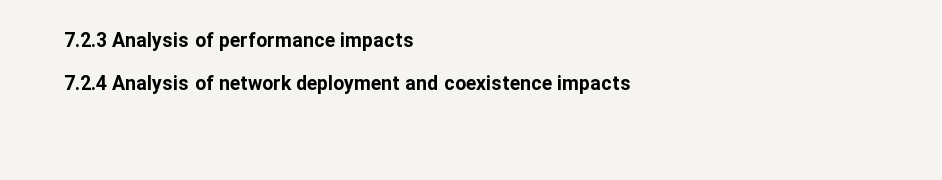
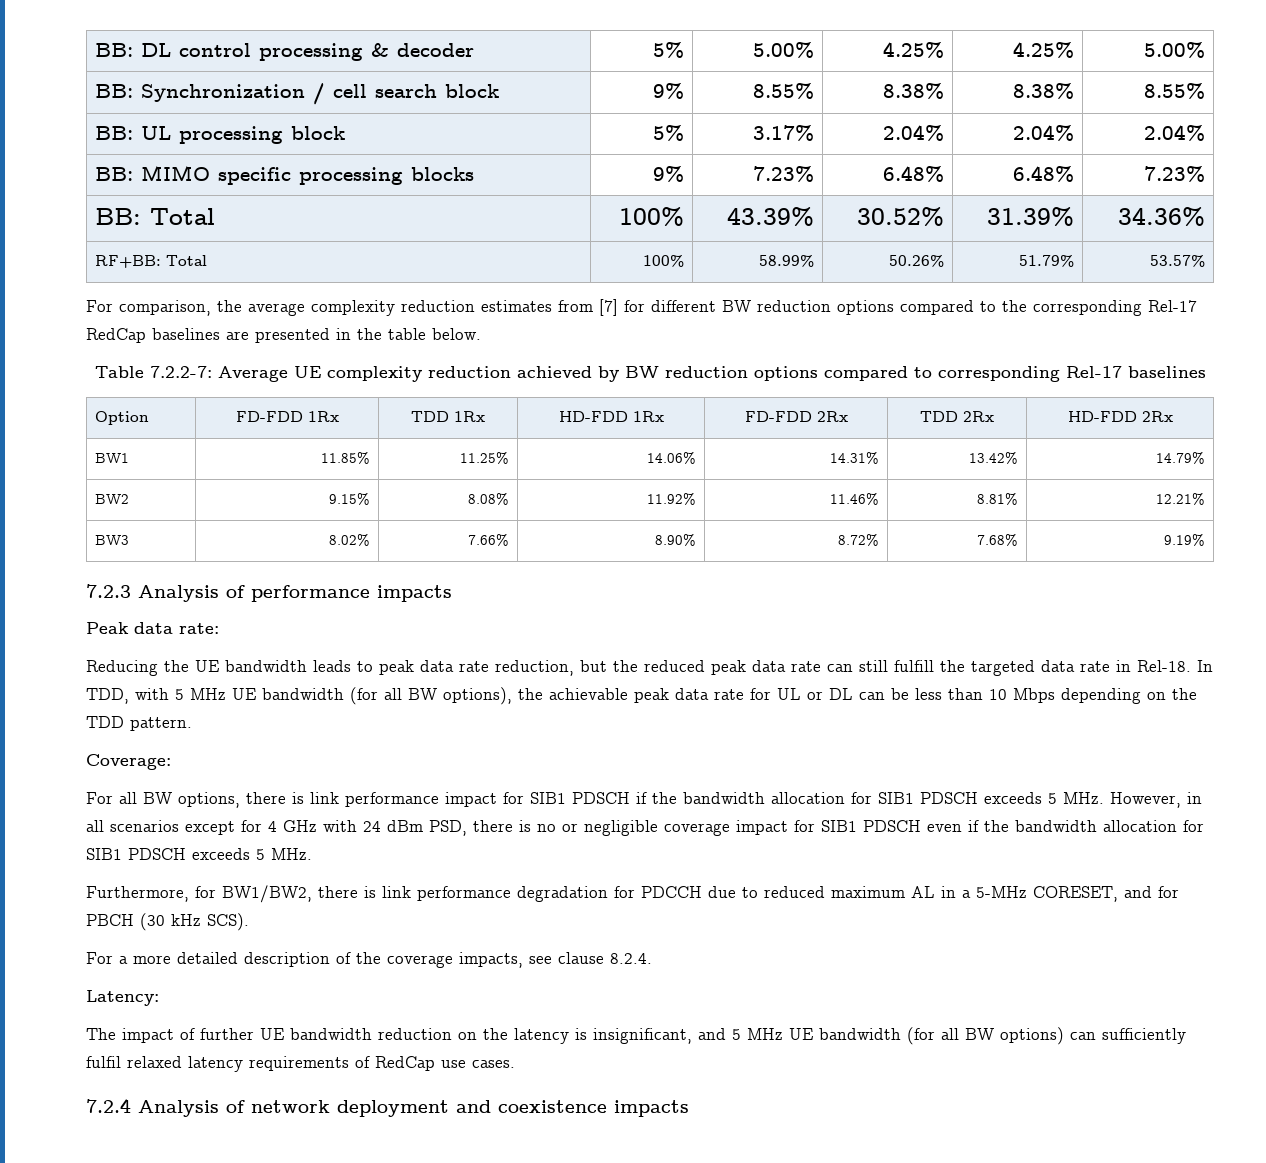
+ BB: DL control processing & decoder | 5% | 5.00% | 4.25% | 4.25% | 5.00%
+ BB: Synchronization / cell search block | 9% | 8.55% | 8.38% | 8.38% | 8.55%
+ BB: UL processing block | 5% | 3.17% | 2.04% | 2.04% | 2.04%
+ BB: MIMO specific processing blocks | 9% | 7.23% | 6.48% | 6.48% | 7.23%
+ BB: Total | 100% | 43.39% | 30.52% | 31.39% | 34.36%
+ RF+BB: Total | 100% | 58.99% | 50.26% | 51.79% | 53.57%
+ For comparison, the average complexity reduction estimates from [7] for different BW reduction options compared to the corresponding Rel-17 RedCap baselines are presented in the table below.
+ Table 7.2.2-7: Average UE complexity reduction achieved by BW reduction options compared to corresponding Rel-17 baselines
+ Option | FD-FDD 1Rx | TDD 1Rx | HD-FDD 1Rx | FD-FDD 2Rx | TDD 2Rx | HD-FDD 2Rx
+ BW1 | 11.85% | 11.25% | 14.06% | 14.31% | 13.42% | 14.79%
+ BW2 | 9.15% | 8.08% | 11.92% | 11.46% | 8.81% | 12.21%
+ BW3 | 8.02% | 7.66% | 8.90% | 8.72% | 7.68% | 9.19%
+ Peak data rate:
+ Reducing the UE bandwidth leads to peak data rate reduction, but the reduced peak data rate can still fulfill the targeted data rate in Rel-18. In TDD, with 5 MHz UE bandwidth (for all BW options), the achievable peak data rate for UL or DL can be less than 10 Mbps depending on the TDD pattern.
+ Coverage:
+ For all BW options, there is link performance impact for SIB1 PDSCH if the bandwidth allocation for SIB1 PDSCH exceeds 5 MHz. However, in all scenarios except for 4 GHz with 24 dBm PSD, there is no or negligible coverage impact for SIB1 PDSCH even if the bandwidth allocation for SIB1 PDSCH exceeds 5 MHz.
+ Furthermore, for BW1/BW2, there is link performance degradation for PDCCH due to reduced maximum AL in a 5-MHz CORESET, and for PBCH (30 kHz SCS).
+ For a more detailed description of the coverage impacts, see clause 8.2.4.
+ Latency:
+ The impact of further UE bandwidth reduction on the latency is insignificant, and 5 MHz UE bandwidth (for all BW options) can sufficiently fulfil relaxed latency requirements of RedCap use cases.

